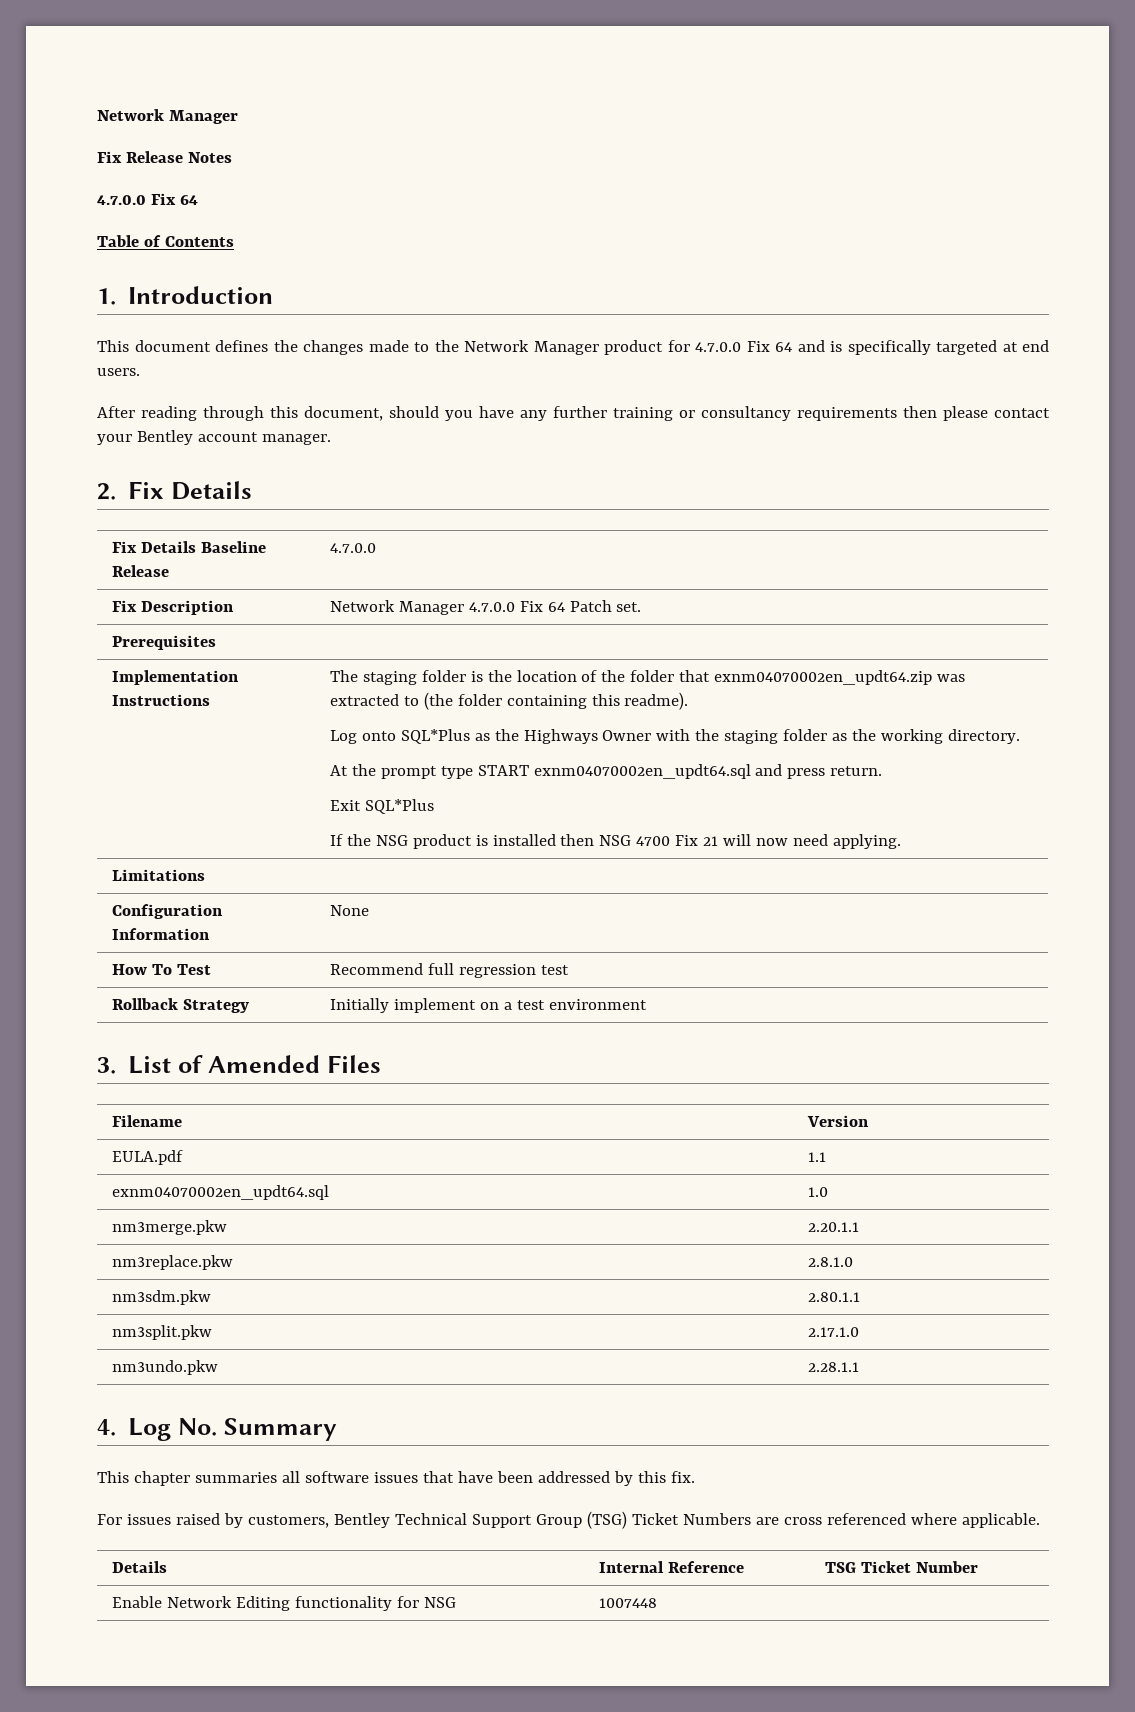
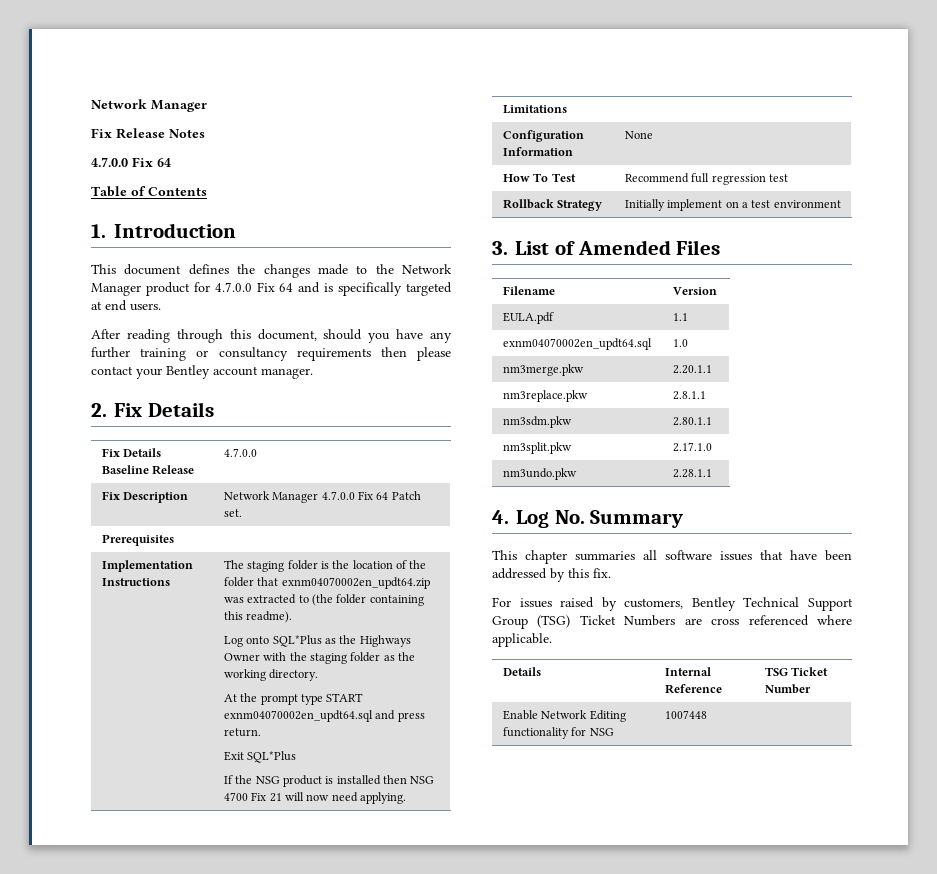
- nm3replace.pkw | 2.8.1.0
+ nm3replace.pkw | 2.8.1.1

